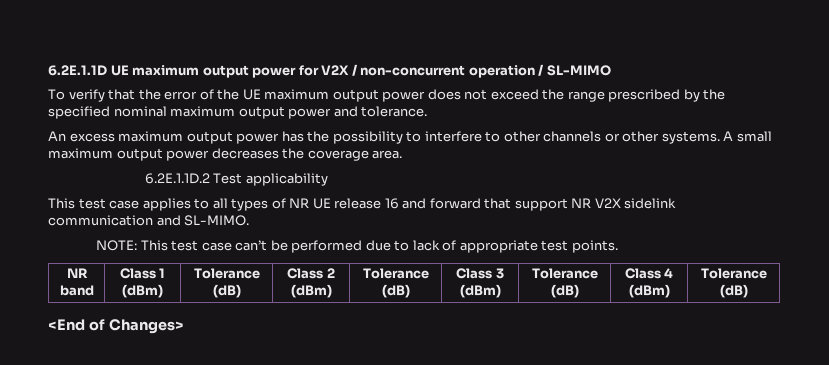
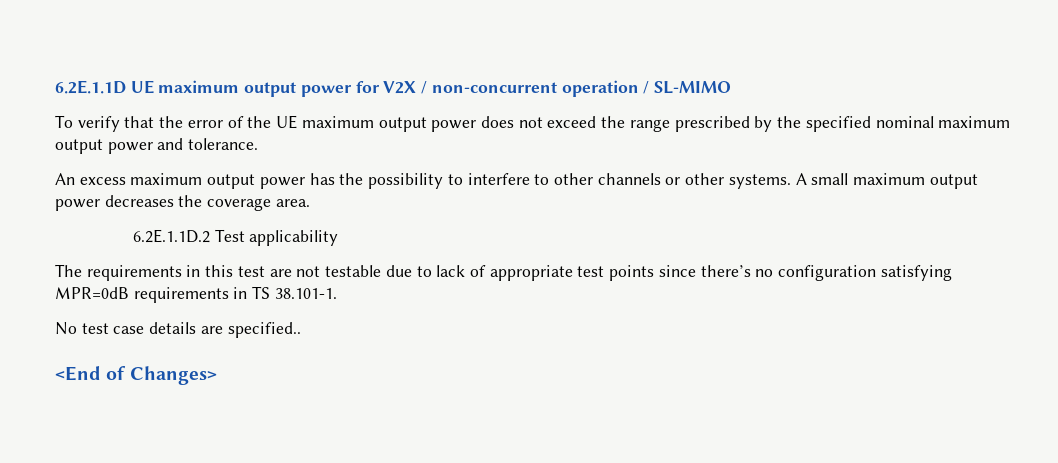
- This test case applies to all types of NR UE release 16 and forward that support NR V2X sidelink communication and SL-MIMO.
- NOTE: This test case can’t be performed due to lack of appropriate test points.
- NR band | Class 1 (dBm) | Tolerance (dB) | Class 2 (dBm) | Tolerance (dB) | Class 3 (dBm) | Tolerance (dB) | Class 4 (dBm) | Tolerance (dB)
+ The requirements in this test are not testable due to lack of appropriate test points since there’s no configuration satisfying MPR=0dB requirements in TS 38.101-1.
+ No test case details are specified..

